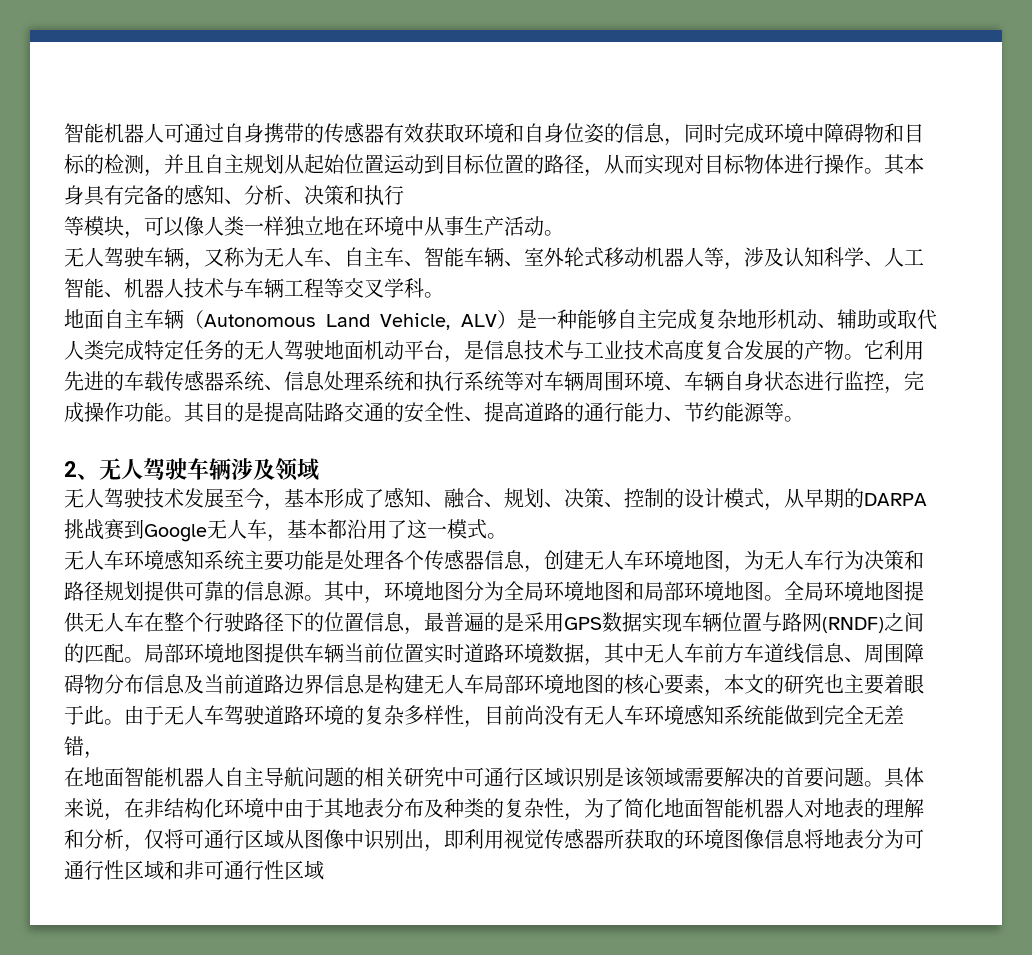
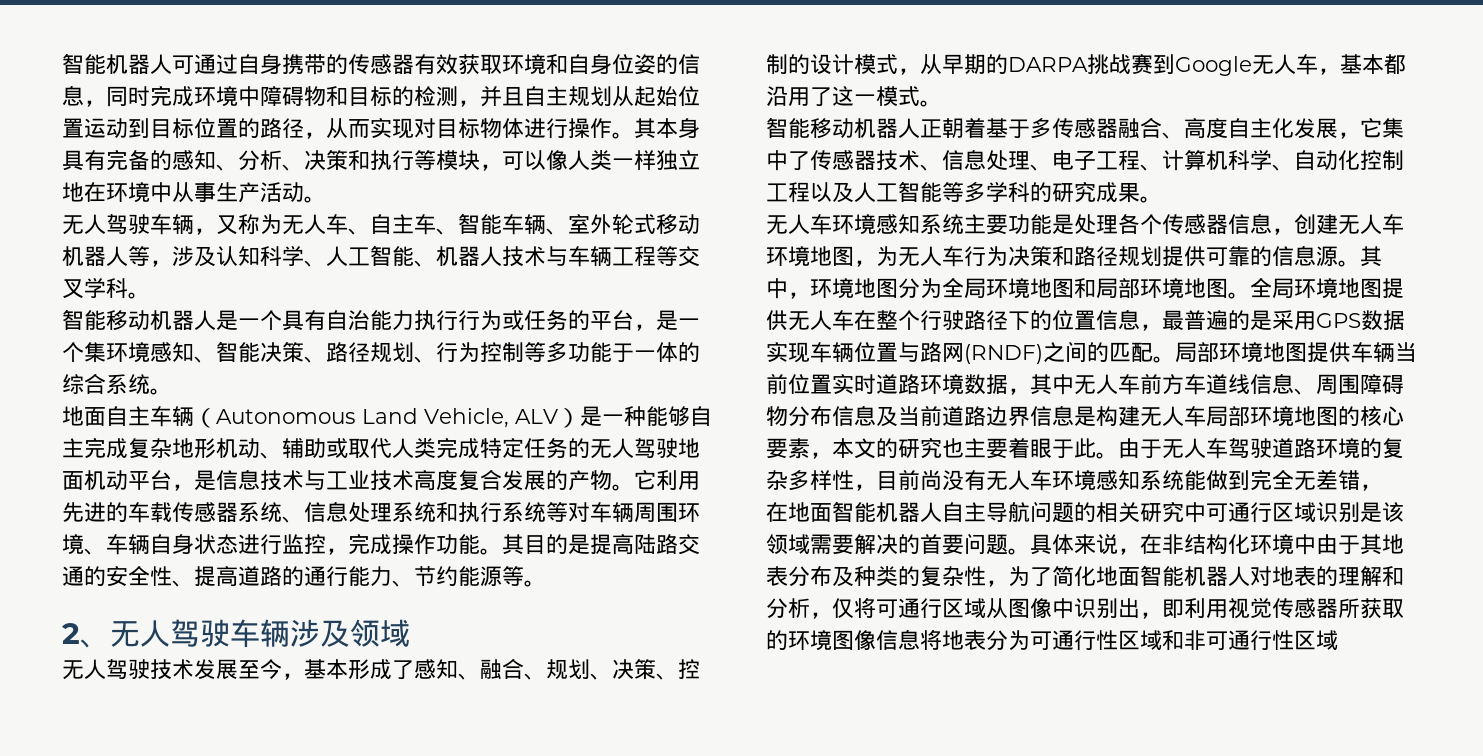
- 其本身具有完备的感知、分析、决策和执行
- 等模块，可以像人类一样独立地在环境中从事生产活动。
+ 其本身具有完备的感知、分析、决策和执行等模块，可以像人类一样独立地在环境中从事生产活动。
+ 智能移动机器人是一个具有自治能力执行行为或任务的平台，是一个集环境感知、智能决策、路径规划、行为控制等多功能于一体的综合系统。
+ 智能移动机器人正朝着基于多传感器融合、高度自主化发展，它集中了传感器技术、信息处理、电子工程、计算机科学、自动化控制工程以及人工智能等多学科的研究成果。

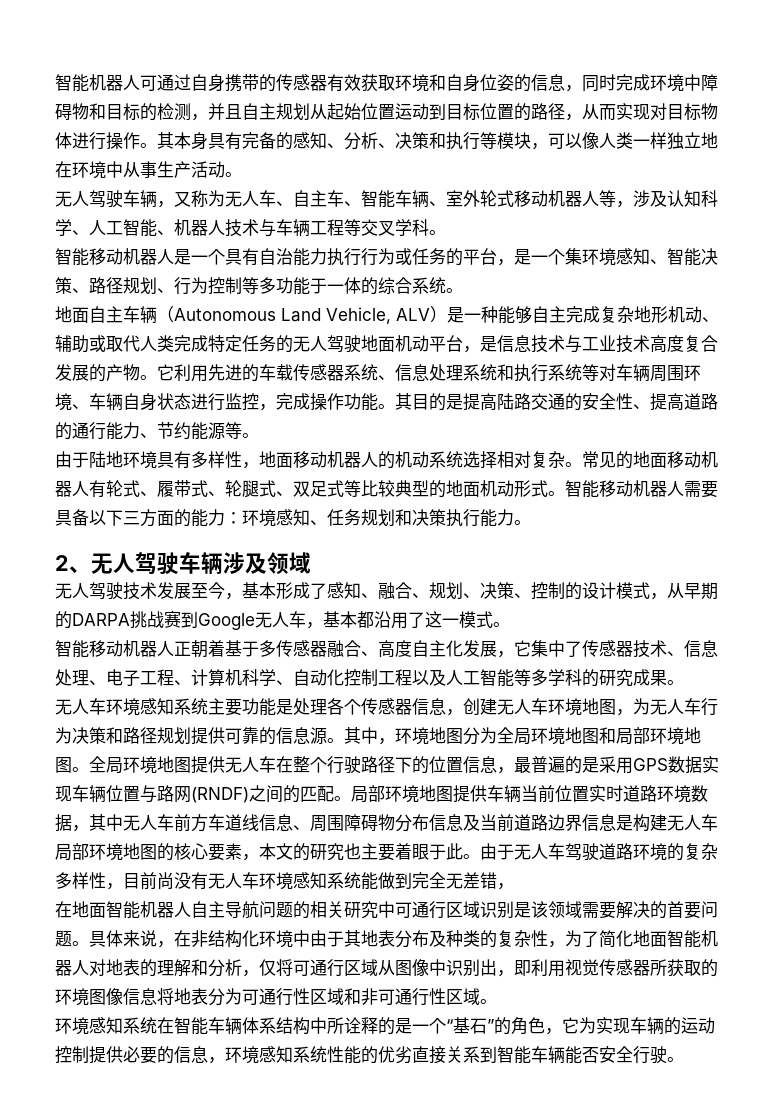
+ 由于陆地环境具有多样性，地面移动机器人的机动系统选择相对复杂。常见的地面移动机器人有轮式、履带式、轮腿式、双足式等比较典型的地面机动形式。智能移动机器人需要具备以下三方面的能力：环境感知、任务规划和决策执行能力。
- 具体来说，在非结构化环境中由于其地表分布及种类的复杂性，为了简化地面智能机器人对地表的理解和分析，仅将可通行区域从图像中识别出，即利用视觉传感器所获取的环境图像信息将地表分为可通行性区域和非可通行性区域
+ 具体来说，在非结构化环境中由于其地表分布及种类的复杂性，为了简化地面智能机器人对地表的理解和分析，仅将可通行区域从图像中识别出，即利用视觉传感器所获取的环境图像信息将地表分为可通行性区域和非可通行性区域。
+ 环境感知系统在智能车辆体系结构中所诠释的是一个“基石”的角色，它为实现车辆的运动控制提供必要的信息，环境感知系统性能的优劣直接关系到智能车辆能否安全行驶。

